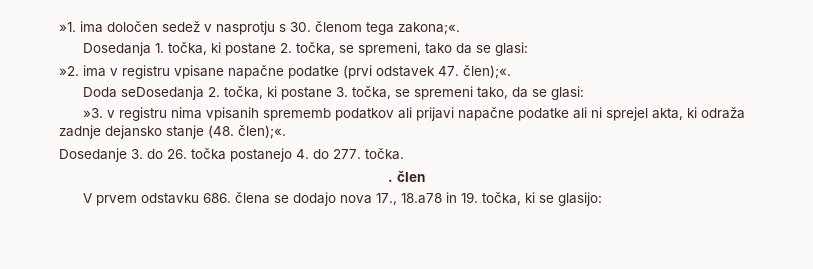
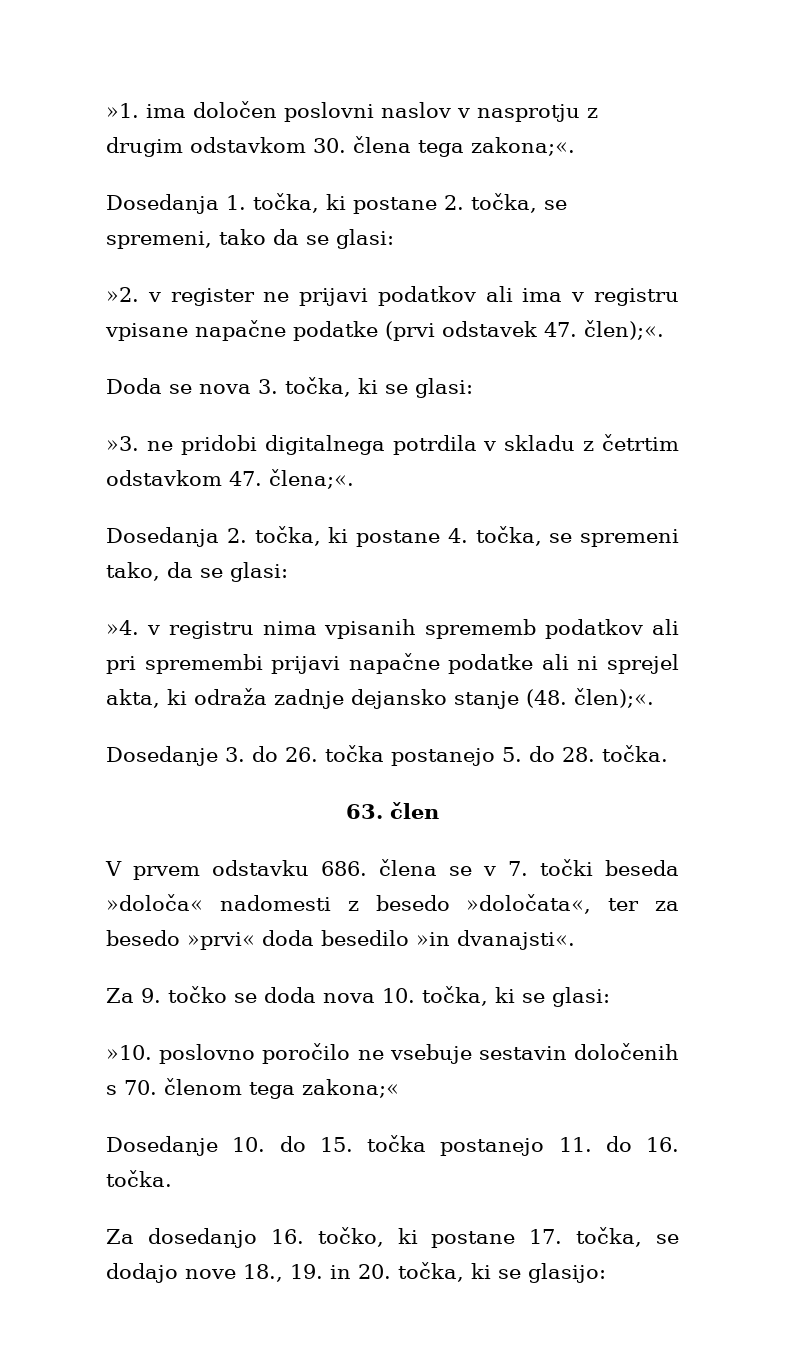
- »1. ima določen sedež v nasprotju s 30. členom tega zakona;«.
+ »1. ima določen poslovni naslov v nasprotju z drugim odstavkom 30. člena tega zakona;«.
- »2. ima v registru vpisane napačne podatke (prvi odstavek 47. člen);«.
+ »2. v register ne prijavi podatkov ali ima v registru vpisane napačne podatke (prvi odstavek 47. člen);«.
- Doda seDosedanja 2. točka, ki postane 3. točka, se spremeni tako, da se glasi:
+ Doda se nova 3. točka, ki se glasi:
+ »3. ne pridobi digitalnega potrdila v skladu z četrtim odstavkom 47. člena;«.
+ Dosedanja 2. točka, ki postane 4. točka, se spremeni tako, da se glasi:
- »3. v registru nima vpisanih sprememb podatkov ali prijavi napačne podatke ali ni sprejel akta, ki odraža zadnje dejansko stanje (48. člen);«.
+ »4. v registru nima vpisanih sprememb podatkov ali pri spremembi prijavi napačne podatke ali ni sprejel akta, ki odraža zadnje dejansko stanje (48. člen);«.
- Dosedanje 3. do 26. točka postanejo 4. do 277. točka.
- . člen
+ Dosedanje 3. do 26. točka postanejo 5. do 28. točka.
+ 63. člen
- V prvem odstavku 686. člena se dodajo nova 17., 18.a78 in 19. točka, ki se glasijo:
+ V prvem odstavku 686. člena se v 7. točki beseda »določa« nadomesti z besedo »določata«, ter za besedo »prvi« doda besedilo »in dvanajsti«.
+ Za 9. točko se doda nova 10. točka, ki se glasi:
+ »10. poslovno poročilo ne vsebuje sestavin določenih s 70. členom tega zakona;«
+ Dosedanje 10. do 15. točka postanejo 11. do 16. točka.
+ Za dosedanjo 16. točko, ki postane 17. točka, se dodajo nove 18., 19. in 20. točka, ki se glasijo:

